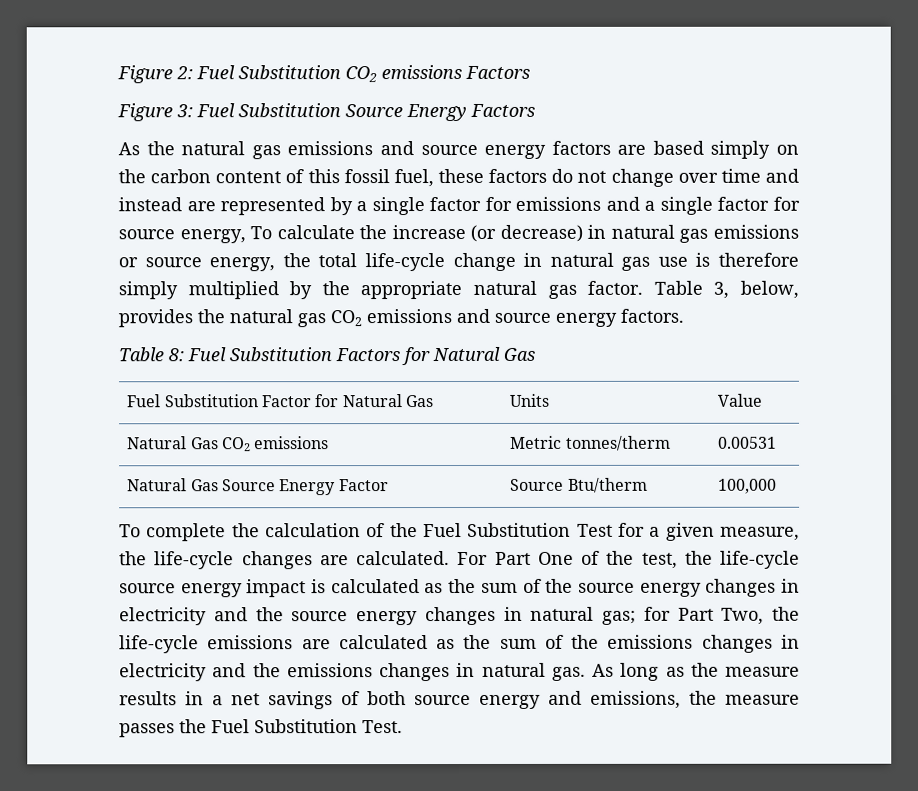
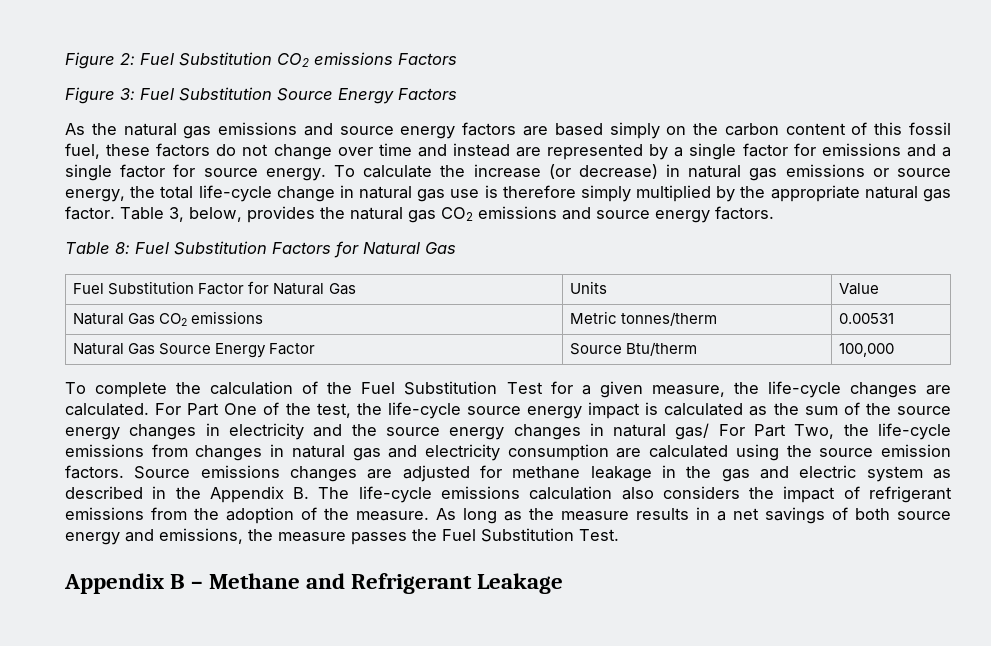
- As the natural gas emissions and source energy factors are based simply on the carbon content of this fossil fuel, these factors do not change over time and instead are represented by a single factor for emissions and a single factor for source energy, To calculate the increase (or decrease) in natural gas emissions or source energy, the total life-cycle change in natural gas use is therefore simply multiplied by the appropriate natural gas factor.
+ As the natural gas emissions and source energy factors are based simply on the carbon content of this fossil fuel, these factors do not change over time and instead are represented by a single factor for emissions and a single factor for source energy. To calculate the increase (or decrease) in natural gas emissions or source energy, the total life-cycle change in natural gas use is therefore simply multiplied by the appropriate natural gas factor.
- For Part One of the test, the life-cycle source energy impact is calculated as the sum of the source energy changes in electricity and the source energy changes in natural gas; for Part Two, the life-cycle emissions are calculated as the sum of the emissions changes in electricity and the emissions changes in natural gas.
+ For Part One of the test, the life-cycle source energy impact is calculated as the sum of the source energy changes in electricity and the source energy changes in natural gas/ For Part Two, the life-cycle emissions from changes in natural gas and electricity consumption are calculated using the source emission factors. Source emissions changes are adjusted for methane leakage in the gas and electric system as described in the Appendix B. The life-cycle emissions calculation also considers the impact of refrigerant emissions from the adoption of the measure.
+ Appendix B – Methane and Refrigerant Leakage

